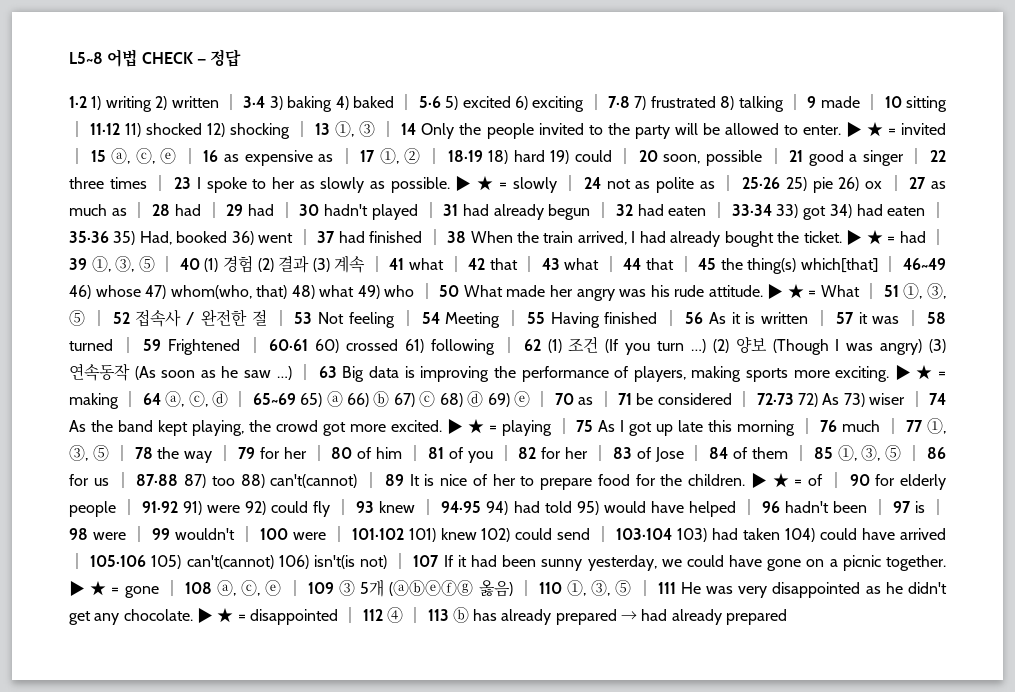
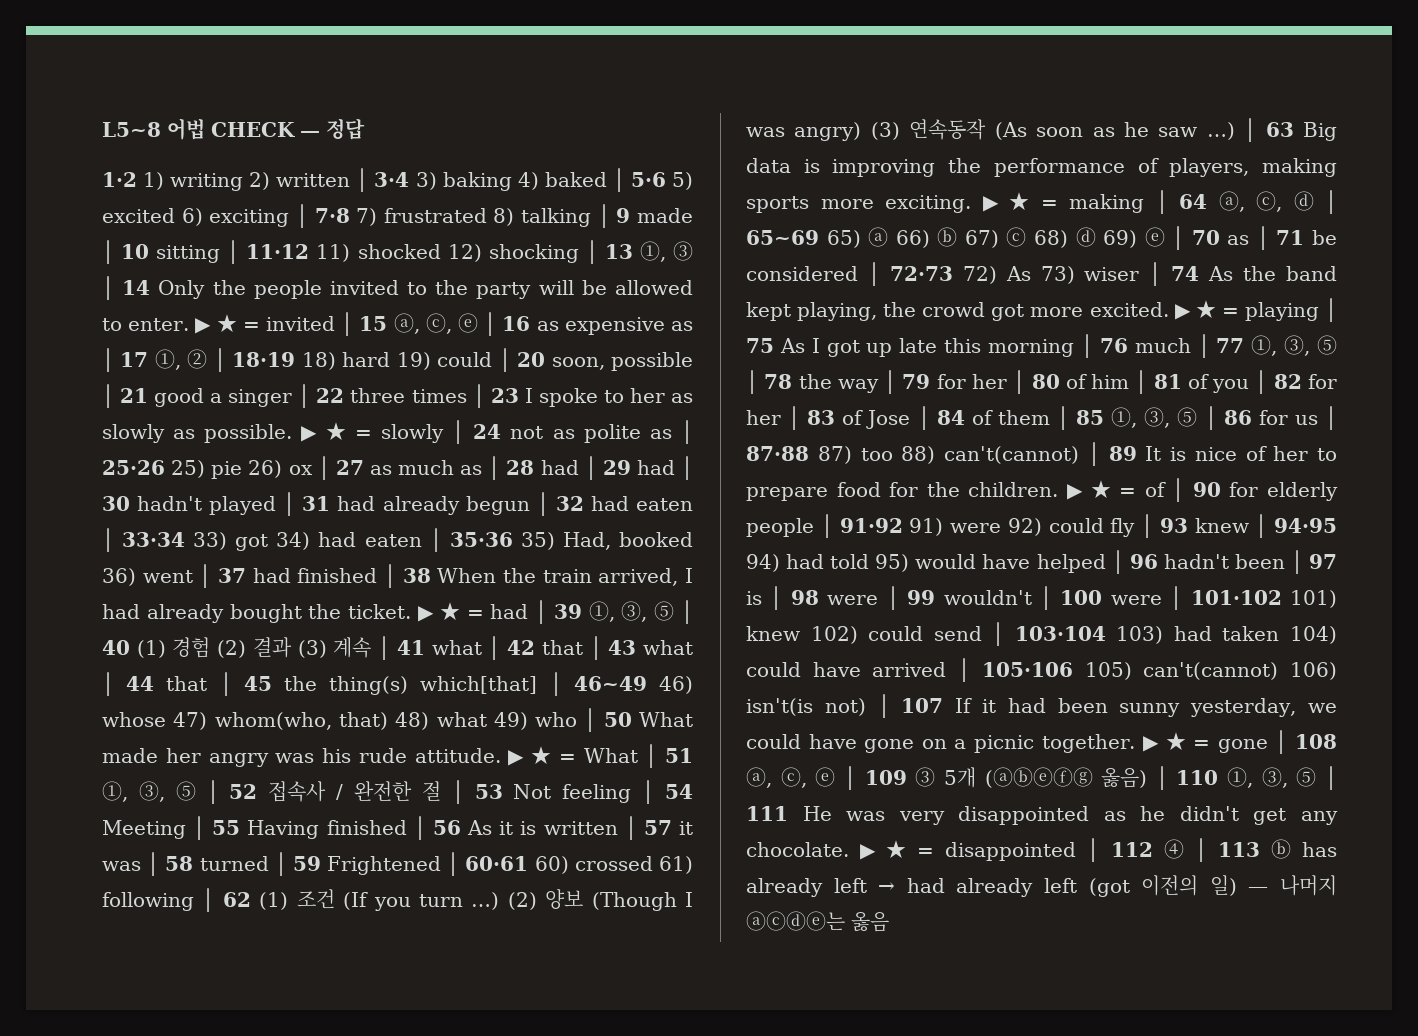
- ▶ ★ = disappointed │ 112 ④ │ 113 ⓑ has already prepared → had already prepared
+ ▶ ★ = disappointed │ 112 ④ │ 113 ⓑ has already left → had already left (got 이전의 일) — 나머지 ⓐⓒⓓⓔ는 옳음

